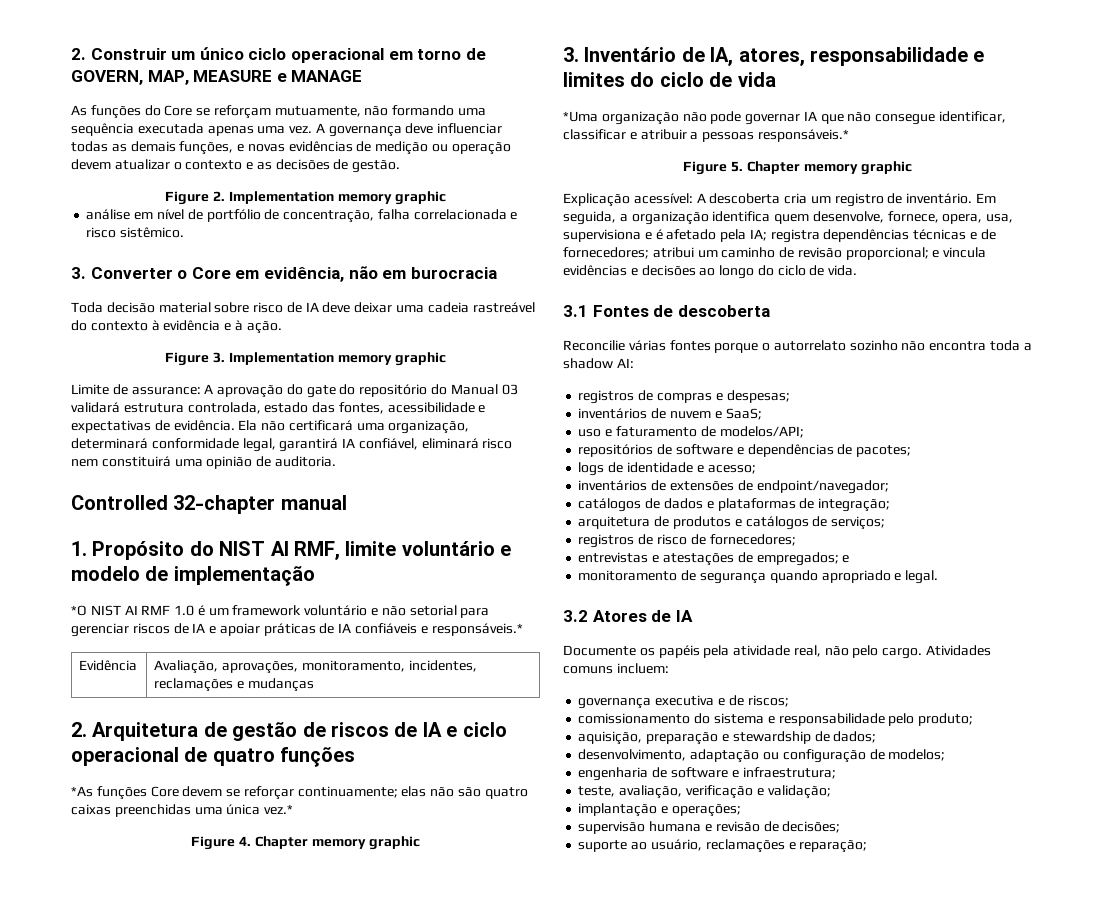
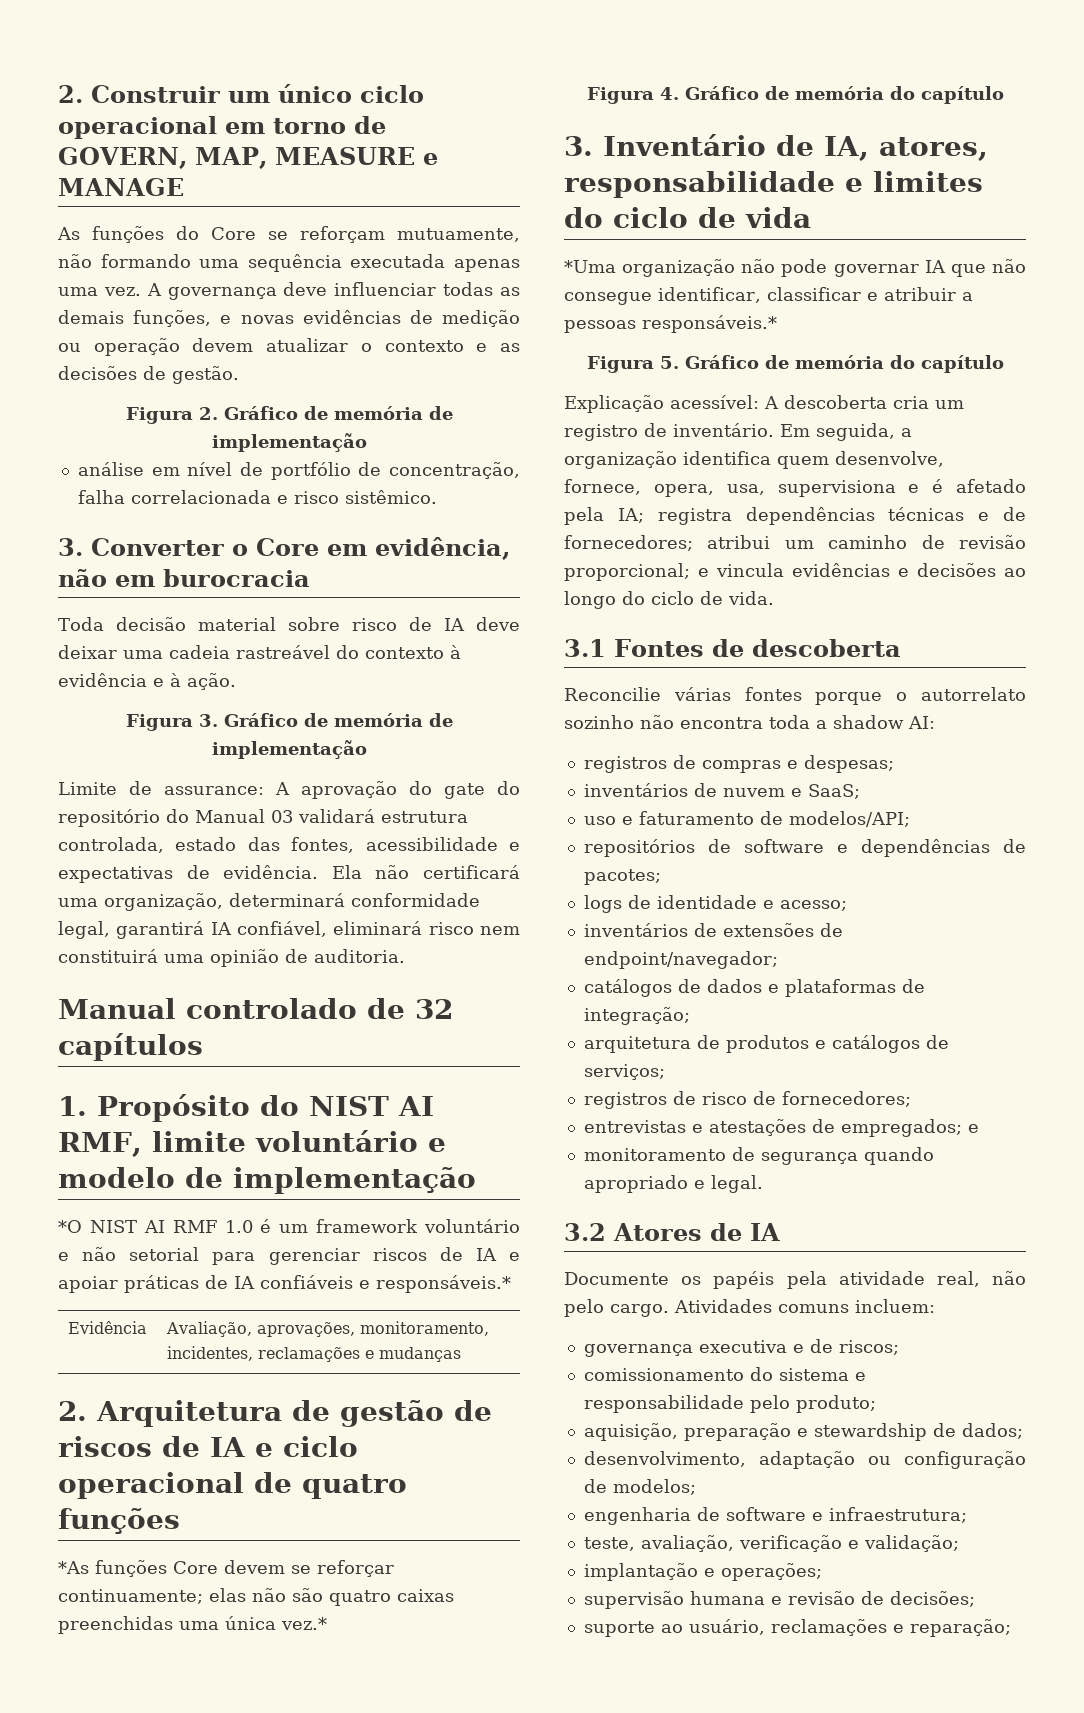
- Figure 2. Implementation memory graphic
+ Figura 2. Gráfico de memória de implementação
- Figure 3. Implementation memory graphic
+ Figura 3. Gráfico de memória de implementação
- Controlled 32-chapter manual
+ Manual controlado de 32 capítulos
- Figure 4. Chapter memory graphic
+ Figura 4. Gráfico de memória do capítulo
- Figure 5. Chapter memory graphic
+ Figura 5. Gráfico de memória do capítulo

